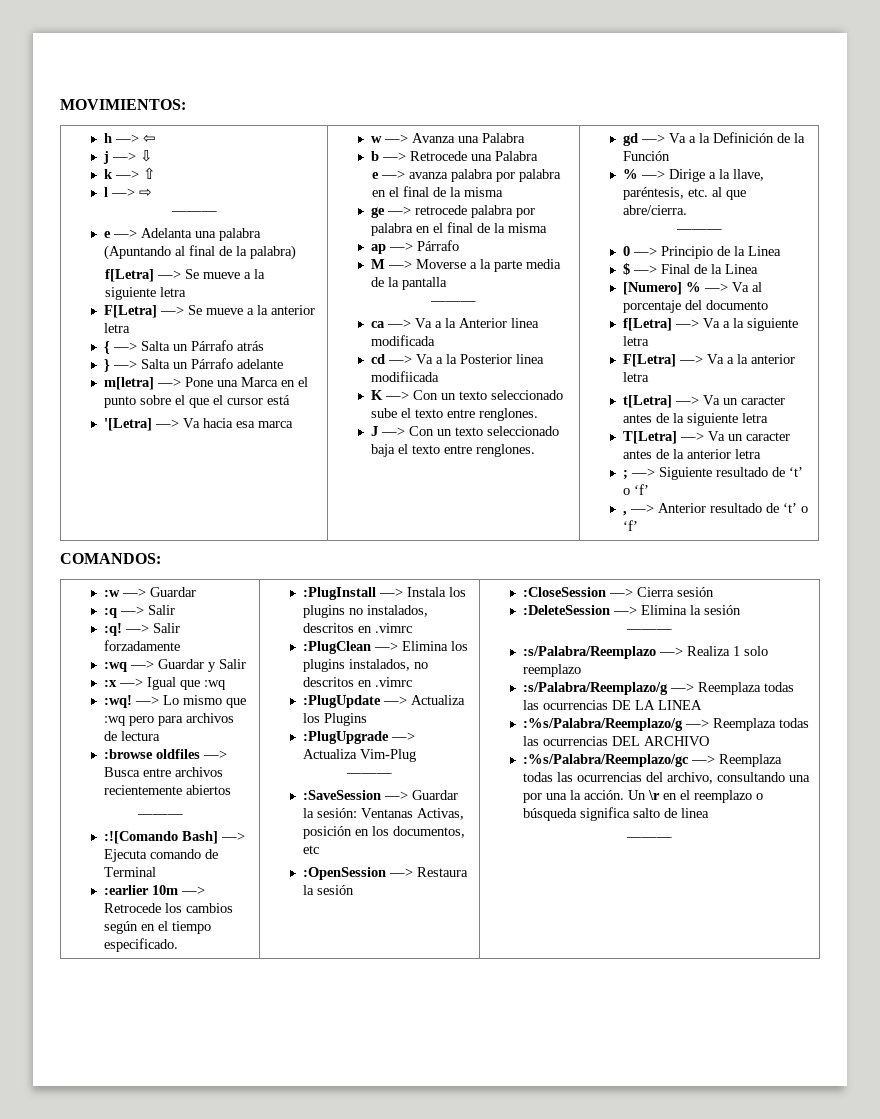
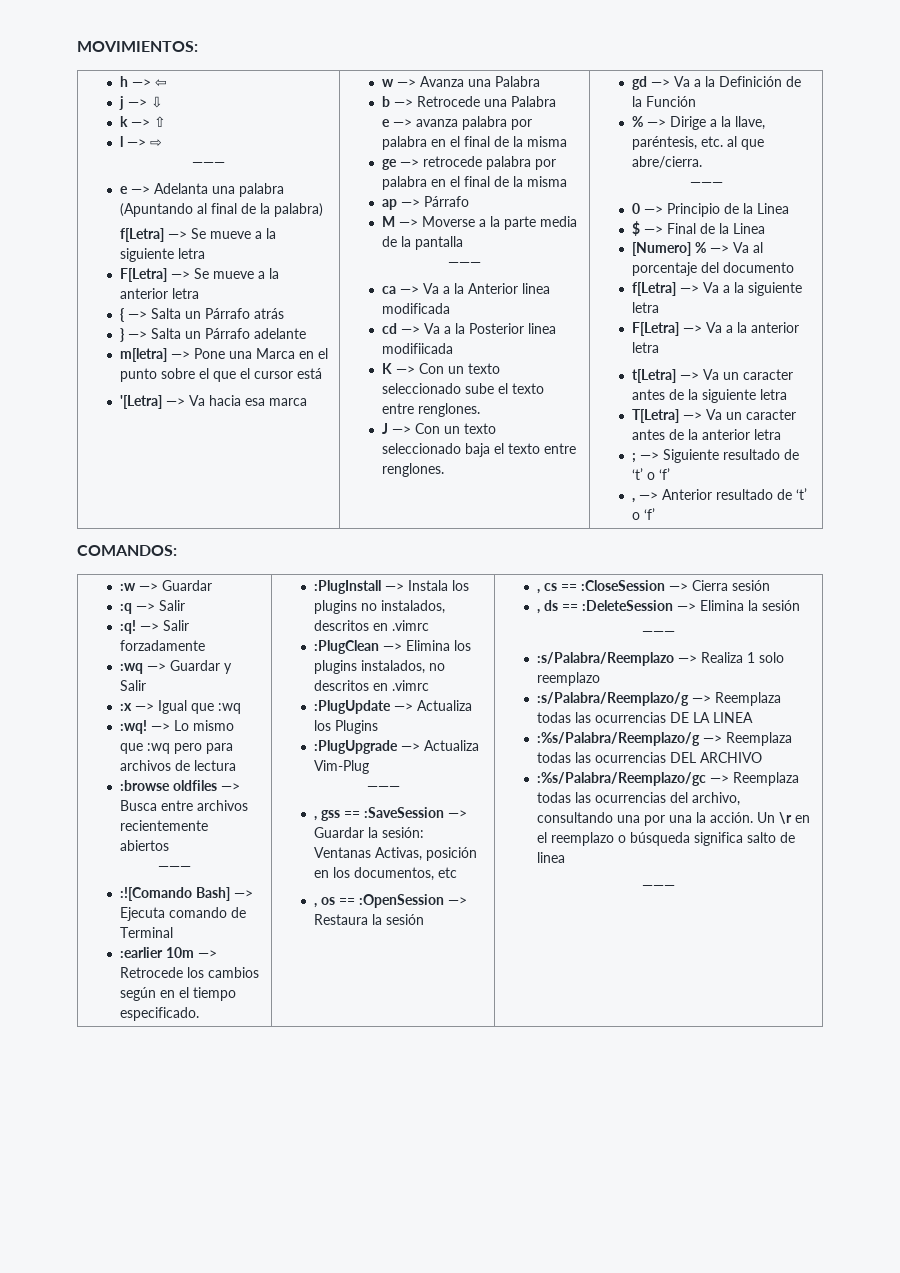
- :SaveSession —> Guardar la sesión: Ventanas Activas, posición en los documentos, etc
+ , gss == :SaveSession —> Guardar la sesión: Ventanas Activas, posición en los documentos, etc
- :OpenSession —> Restaura la sesión
+ , os == :OpenSession —> Restaura la sesión
- :CloseSession —> Cierra sesión
+ , cs == :CloseSession —> Cierra sesión
- :DeleteSession —> Elimina la sesión
+ , ds == :DeleteSession —> Elimina la sesión

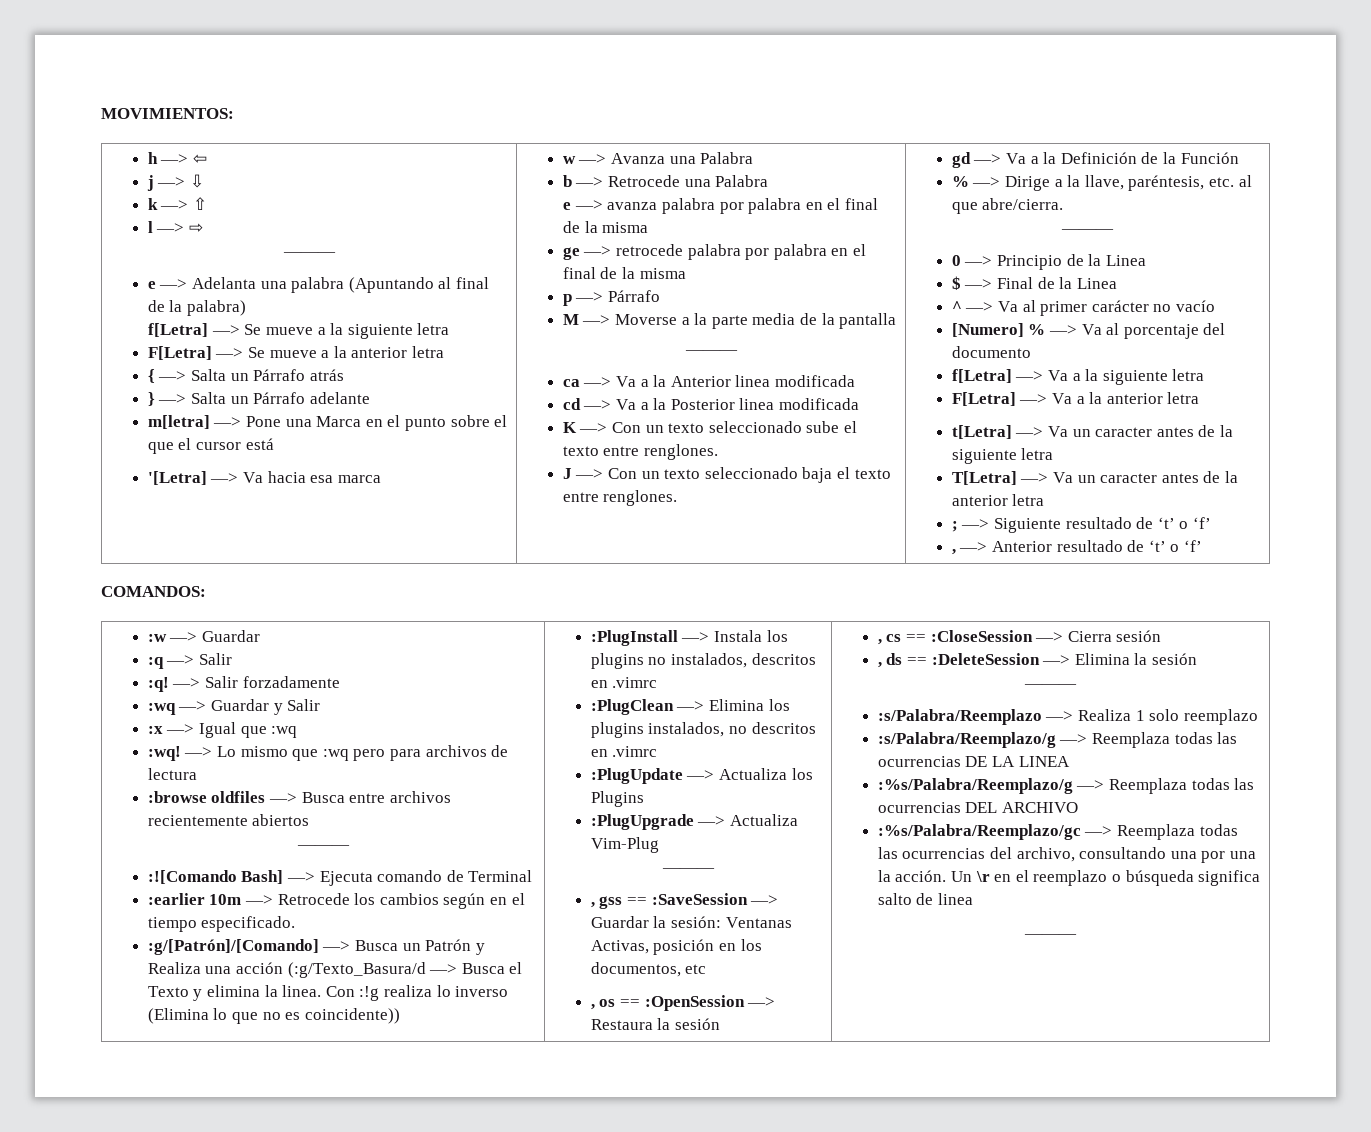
- ap —> Párrafo
+ p —> Párrafo
- cd —> Va a la Posterior linea modifiicada
+ cd —> Va a la Posterior linea modificada
+ ^ —> Va al primer carácter no vacío
+ :g/[Patrón]/[Comando] —> Busca un Patrón y Realiza una acción (:g/Texto_Basura/d —> Busca el Texto y elimina la linea. Con :!g realiza lo inverso (Elimina lo que no es coincidente))

